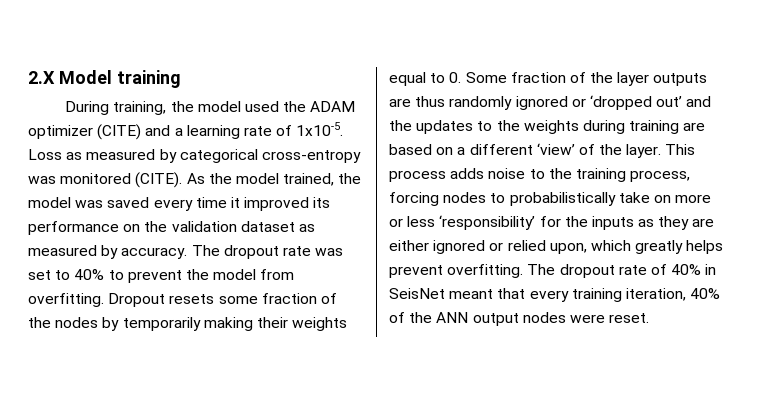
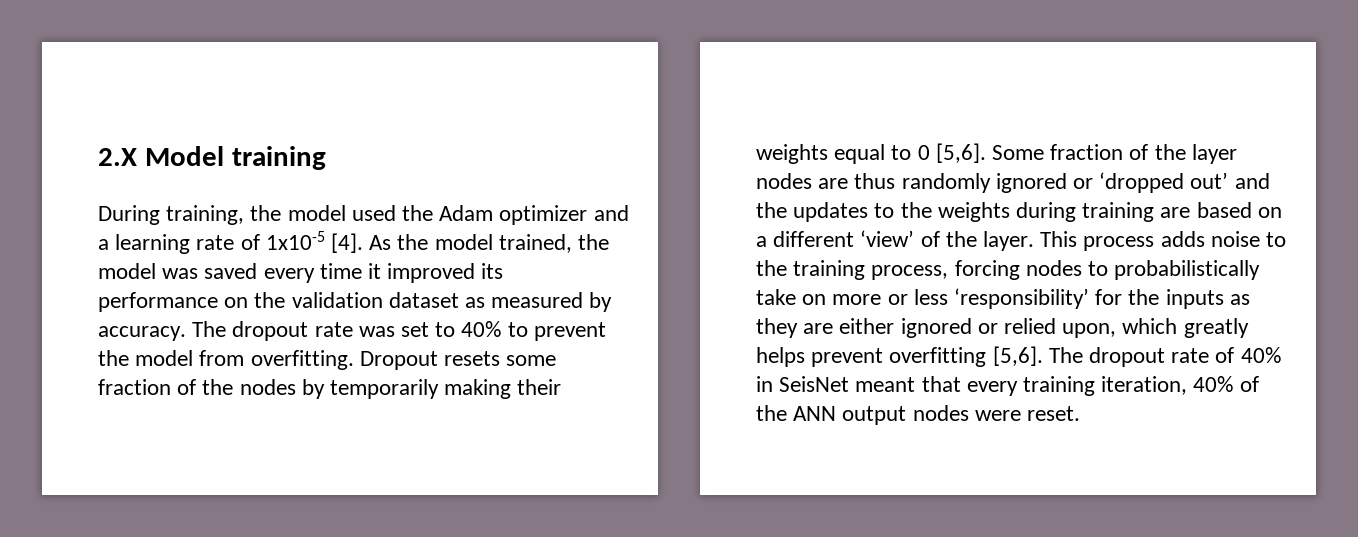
- During training, the model used the ADAM optimizer (CITE) and a learning rate of 1x10-5. Loss as measured by categorical cross-entropy was monitored (CITE).
+ During training, the model used the Adam optimizer and a learning rate of 1x10-5 [4].
- Dropout resets some fraction of the nodes by temporarily making their weights equal to 0. Some fraction of the layer outputs are thus randomly ignored or ‘dropped out’ and the updates to the weights during training are based on a different ‘view’ of the layer.
+ Dropout resets some fraction of the nodes by temporarily making their weights equal to 0 [5,6]. Some fraction of the layer nodes are thus randomly ignored or ‘dropped out’ and the updates to the weights during training are based on a different ‘view’ of the layer.
- This process adds noise to the training process, forcing nodes to probabilistically take on more or less ‘responsibility’ for the inputs as they are either ignored or relied upon, which greatly helps prevent overfitting.
+ This process adds noise to the training process, forcing nodes to probabilistically take on more or less ‘responsibility’ for the inputs as they are either ignored or relied upon, which greatly helps prevent overfitting [5,6].

